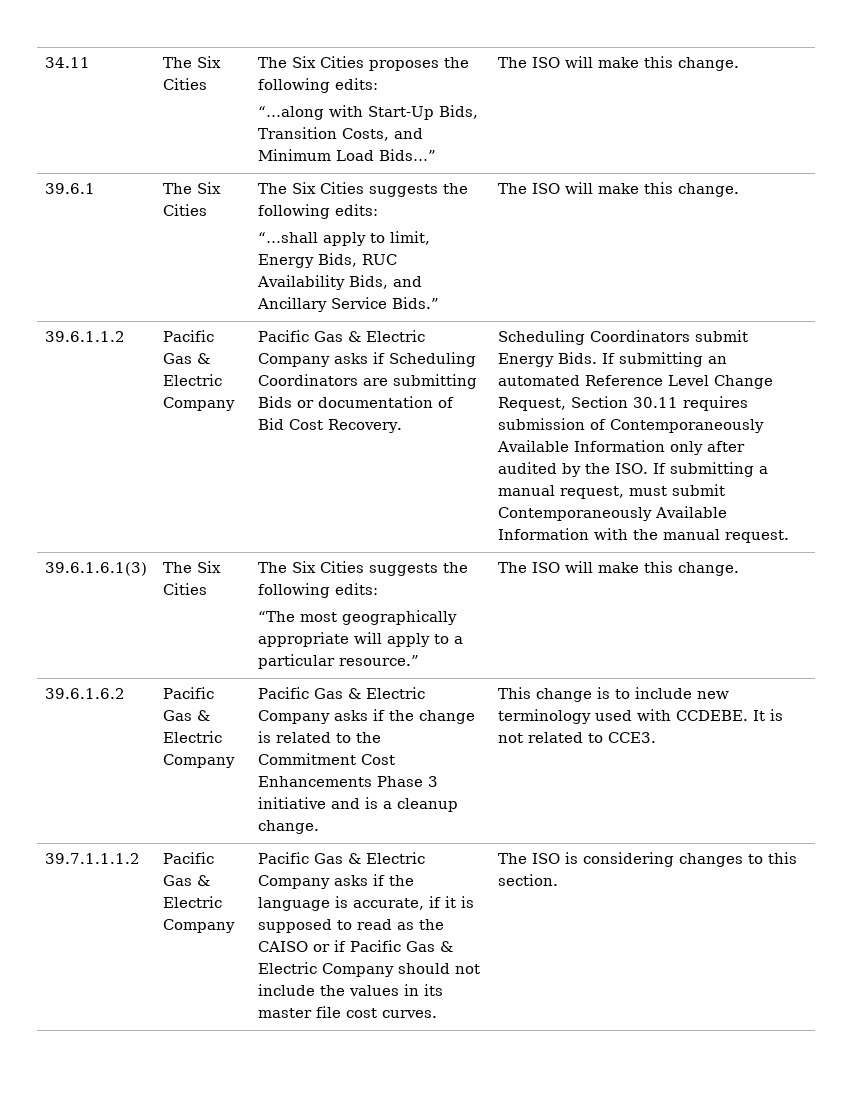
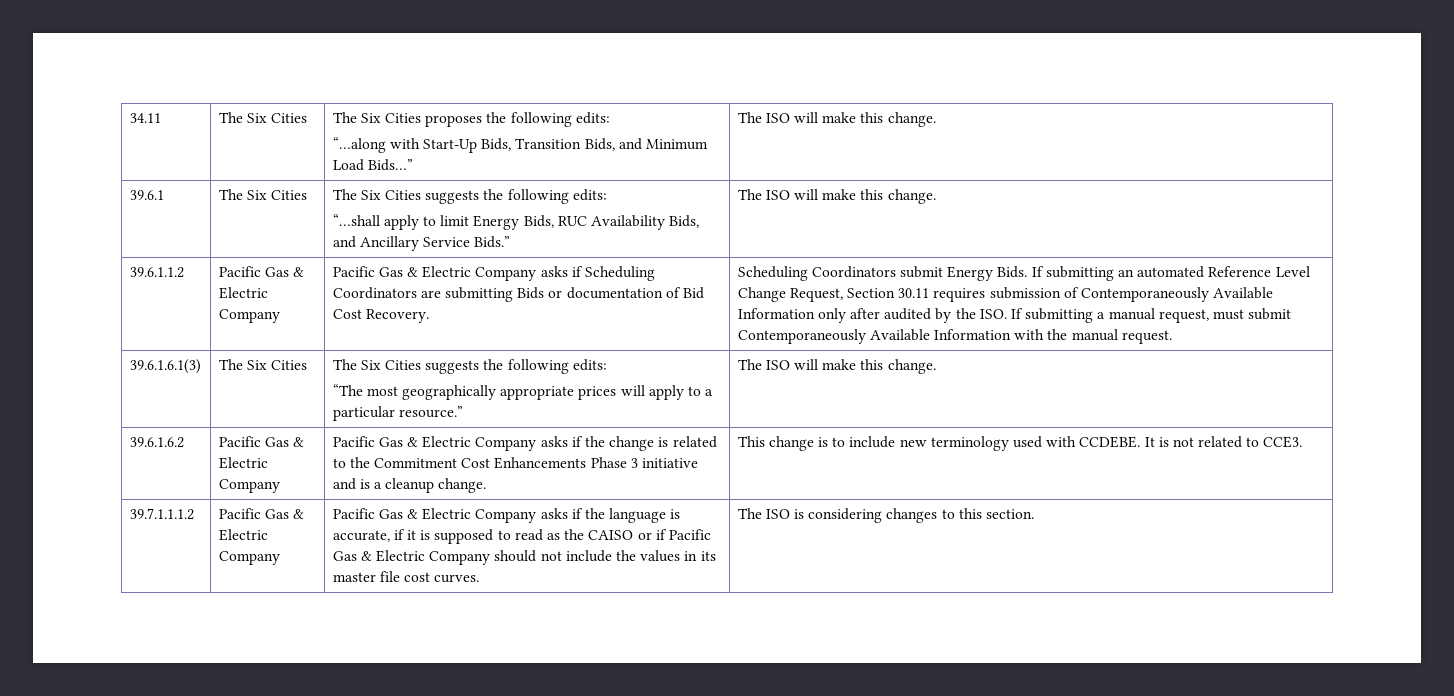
  34.11 | The Six Cities | The Six Cities proposes the following edits:
- “…along with Start-Up Bids, Transition Costs, and Minimum Load Bids…” | The ISO will make this change.
+ “…along with Start-Up Bids, Transition Bids, and Minimum Load Bids…” | The ISO will make this change.
  39.6.1 | The Six Cities | The Six Cities suggests the following edits:
- “…shall apply to limit, Energy Bids, RUC Availability Bids, and Ancillary Service Bids.” | The ISO will make this change.
+ “…shall apply to limit Energy Bids, RUC Availability Bids, and Ancillary Service Bids.” | The ISO will make this change.
  39.6.1.6.1(3) | The Six Cities | The Six Cities suggests the following edits:
- “The most geographically appropriate will apply to a particular resource.” | The ISO will make this change.
+ “The most geographically appropriate prices will apply to a particular resource.” | The ISO will make this change.

